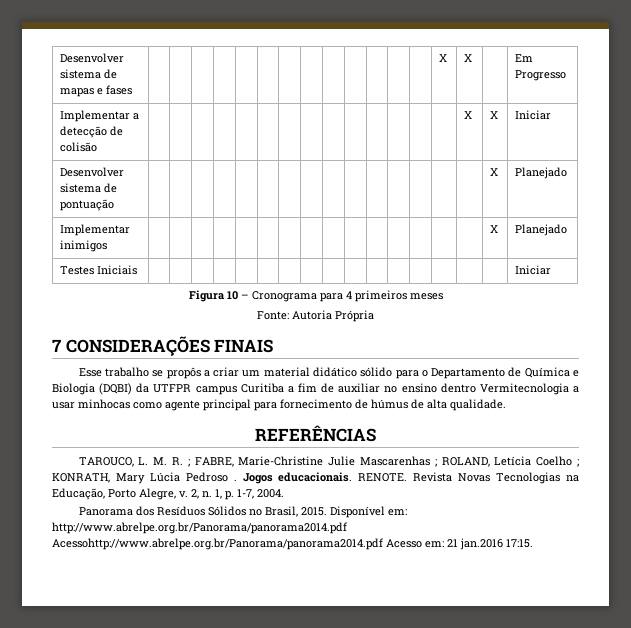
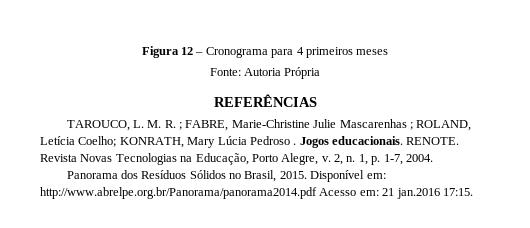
- Desenvolver sistema de mapas e fases | | | | | | | | | | | | | | X | X | | Em Progresso
- Implementar a detecção de colisão | | | | | | | | | | | | | | | X | X | Iniciar
- Desenvolver sistema de pontuação | | | | | | | | | | | | | | | | X | Planejado
- Implementar inimigos | | | | | | | | | | | | | | | | X | Planejado
- Testes Iniciais | | | | | | | | | | | | | | | | | Iniciar
- Figura 10 – Cronograma para 4 primeiros meses
+ Figura 12 – Cronograma para 4 primeiros meses
- 7 CONSIDERAÇÕES FINAIS
- Esse trabalho se propôs a criar um material didático sólido para o Departamento de Química e Biologia (DQBI) da UTFPR campus Curitiba a fim de auxiliar no ensino dentro Vermitecnologia a usar minhocas como agente principal para fornecimento de húmus de alta qualidade.
- TAROUCO, L. M. R. ; FABRE, Marie-Christine Julie Mascarenhas ; ROLAND, Letícia Coelho ; KONRATH, Mary Lúcia Pedroso .
+ TAROUCO, L. M. R. ; FABRE, Marie-Christine Julie Mascarenhas ; ROLAND, Letícia Coelho; KONRATH, Mary Lúcia Pedroso .
- Disponível em: http://www.abrelpe.org.br/Panorama/panorama2014.pdf Acessohttp://www.abrelpe.org.br/Panorama/panorama2014.pdf Acesso em: 21 jan.2016 17:15.
+ Disponível em: http://www.abrelpe.org.br/Panorama/panorama2014.pdf Acesso em: 21 jan.2016 17:15.

